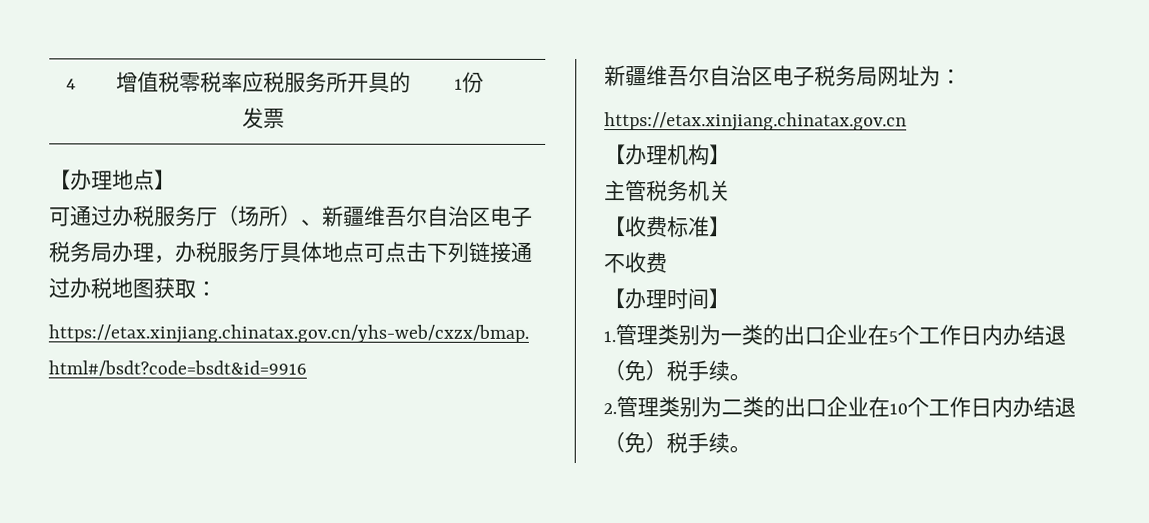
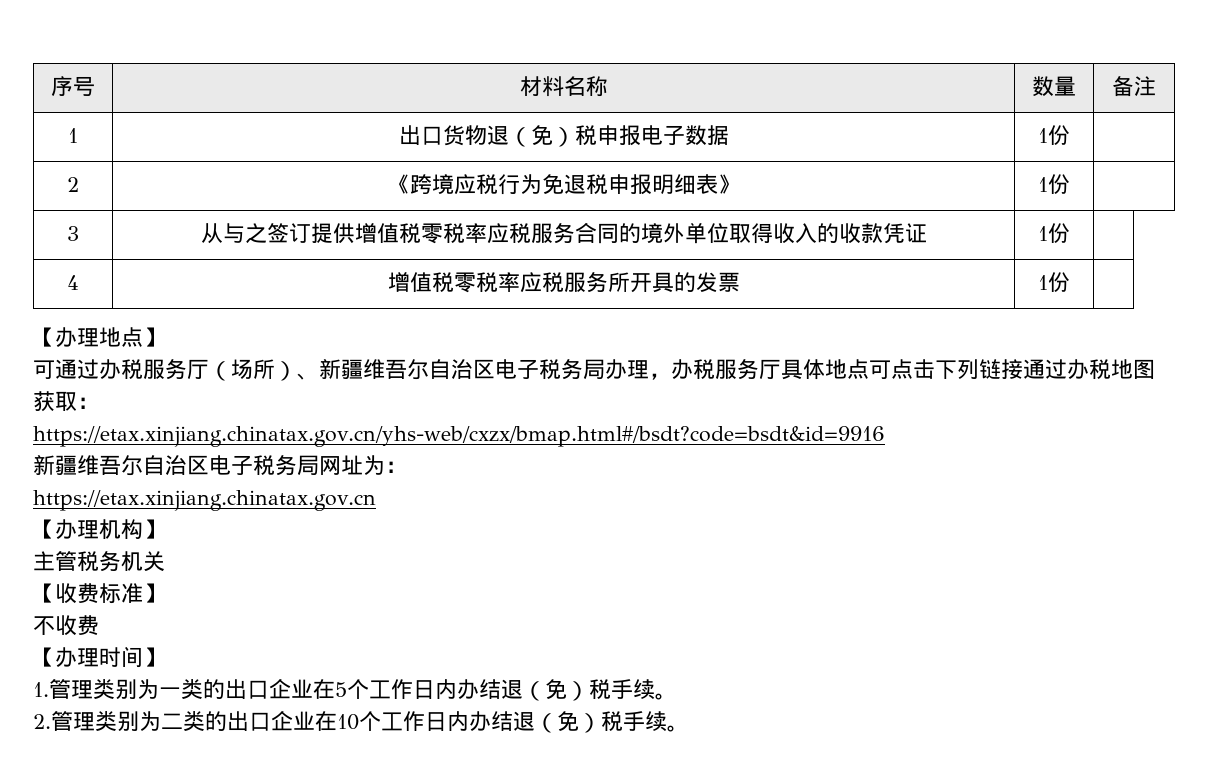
+ 序号 | 材料名称 | 数量 | 备注
+ 1 | 出口货物退（免）税申报电子数据 | 1份 |
+ 2 | 《跨境应税行为免退税申报明细表》 | 1份 |
+ 3 | 从与之签订提供增值税零税率应税服务合同的境外单位取得收入的收款凭证 | 1份 |

